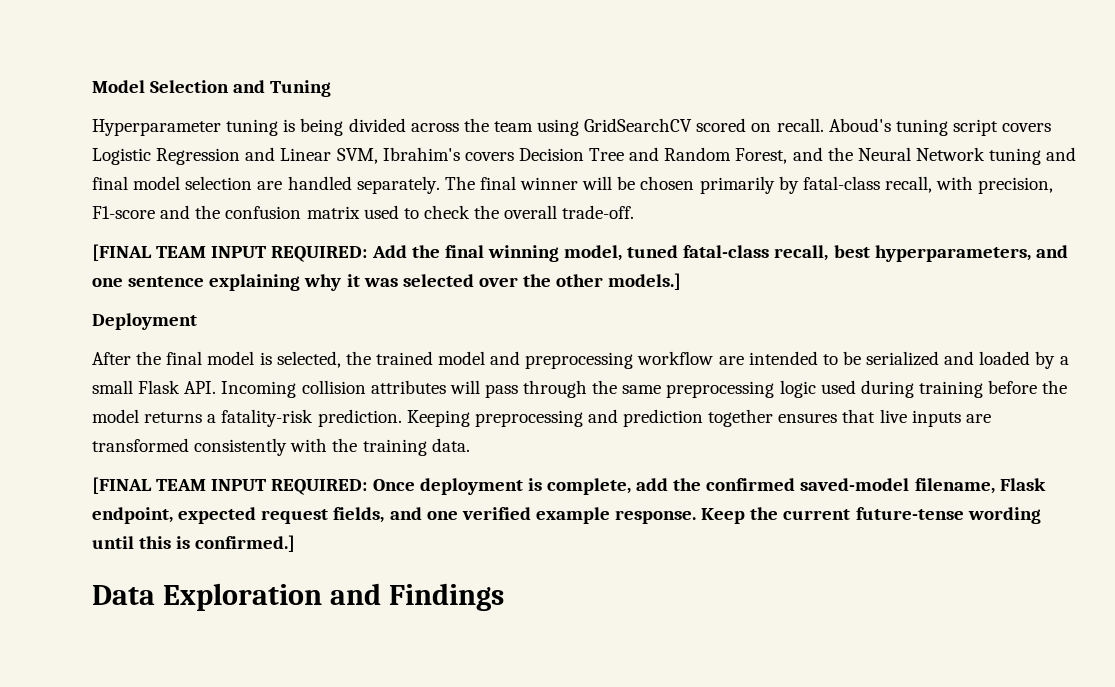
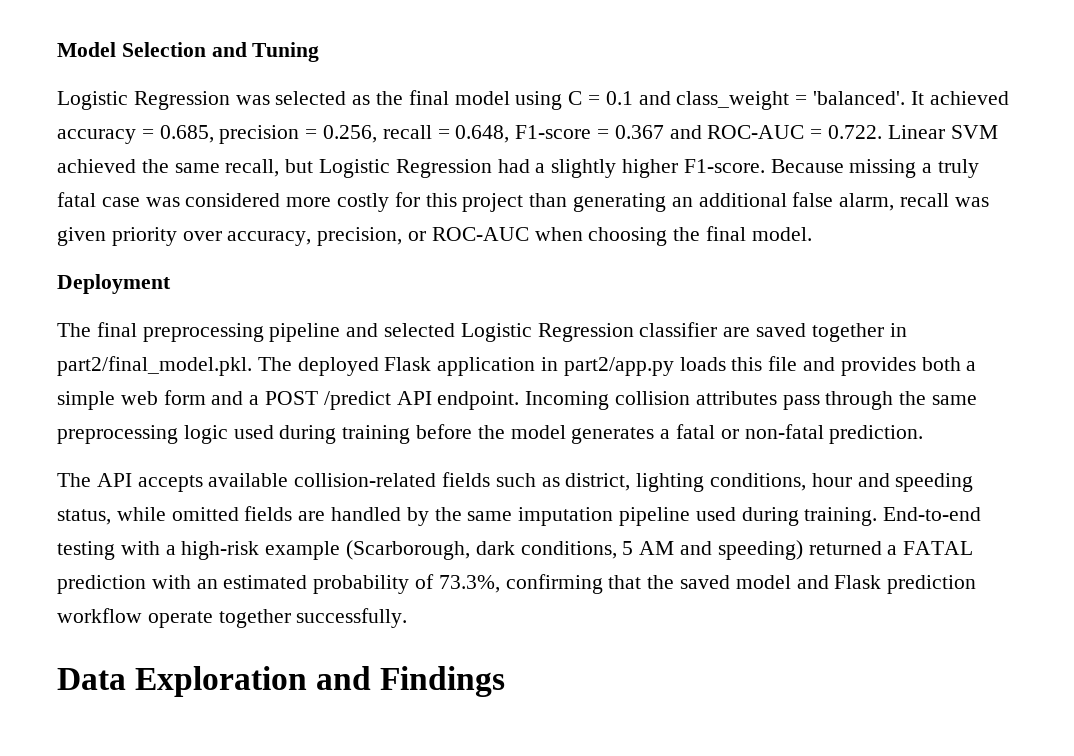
- Hyperparameter tuning is being divided across the team using GridSearchCV scored on recall. Aboud's tuning script covers Logistic Regression and Linear SVM, Ibrahim's covers Decision Tree and Random Forest, and the Neural Network tuning and final model selection are handled separately. The final winner will be chosen primarily by fatal-class recall, with precision, F1-score and the confusion matrix used to check the overall trade-off.
- [FINAL TEAM INPUT REQUIRED: Add the final winning model, tuned fatal-class recall, best hyperparameters, and one sentence explaining why it was selected over the other models.]
+ Logistic Regression was selected as the final model using C = 0.1 and class_weight = 'balanced'. It achieved accuracy = 0.685, precision = 0.256, recall = 0.648, F1-score = 0.367 and ROC-AUC = 0.722. Linear SVM achieved the same recall, but Logistic Regression had a slightly higher F1-score. Because missing a truly fatal case was considered more costly for this project than generating an additional false alarm, recall was given priority over accuracy, precision, or ROC-AUC when choosing the final model.
  Deployment
- After the final model is selected, the trained model and preprocessing workflow are intended to be serialized and loaded by a small Flask API. Incoming collision attributes will pass through the same preprocessing logic used during training before the model returns a fatality-risk prediction. Keeping preprocessing and prediction together ensures that live inputs are transformed consistently with the training data.
- [FINAL TEAM INPUT REQUIRED: Once deployment is complete, add the confirmed saved-model filename, Flask endpoint, expected request fields, and one verified example response. Keep the current future-tense wording until this is confirmed.]
+ The final preprocessing pipeline and selected Logistic Regression classifier are saved together in part2/final_model.pkl. The deployed Flask application in part2/app.py loads this file and provides both a simple web form and a POST /predict API endpoint. Incoming collision attributes pass through the same preprocessing logic used during training before the model generates a fatal or non-fatal prediction.
+ The API accepts available collision-related fields such as district, lighting conditions, hour and speeding status, while omitted fields are handled by the same imputation pipeline used during training. End-to-end testing with a high-risk example (Scarborough, dark conditions, 5 AM and speeding) returned a FATAL prediction with an estimated probability of 73.3%, confirming that the saved model and Flask prediction workflow operate together successfully.

